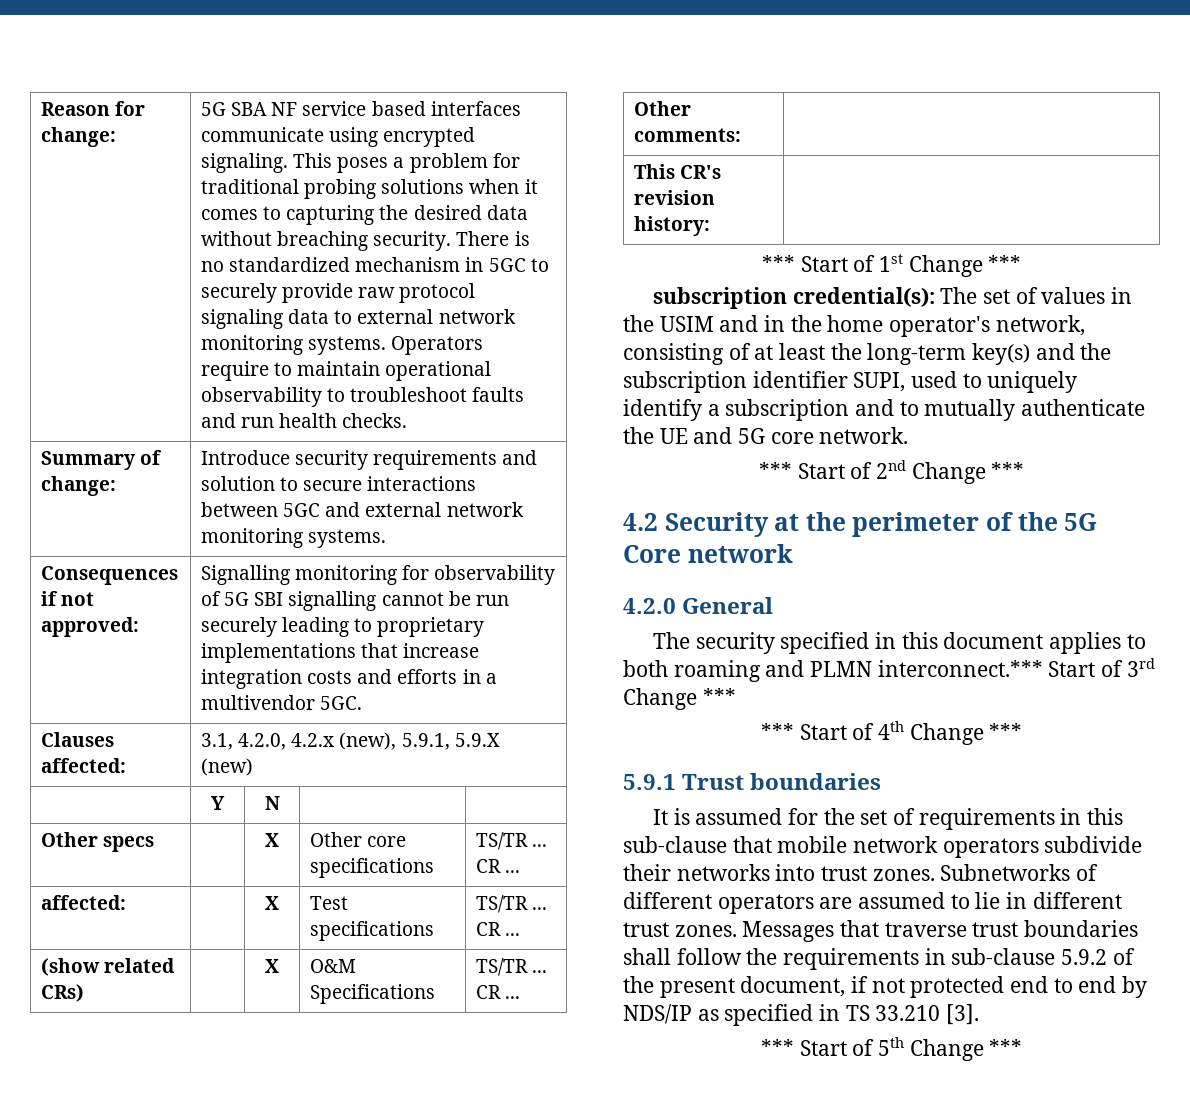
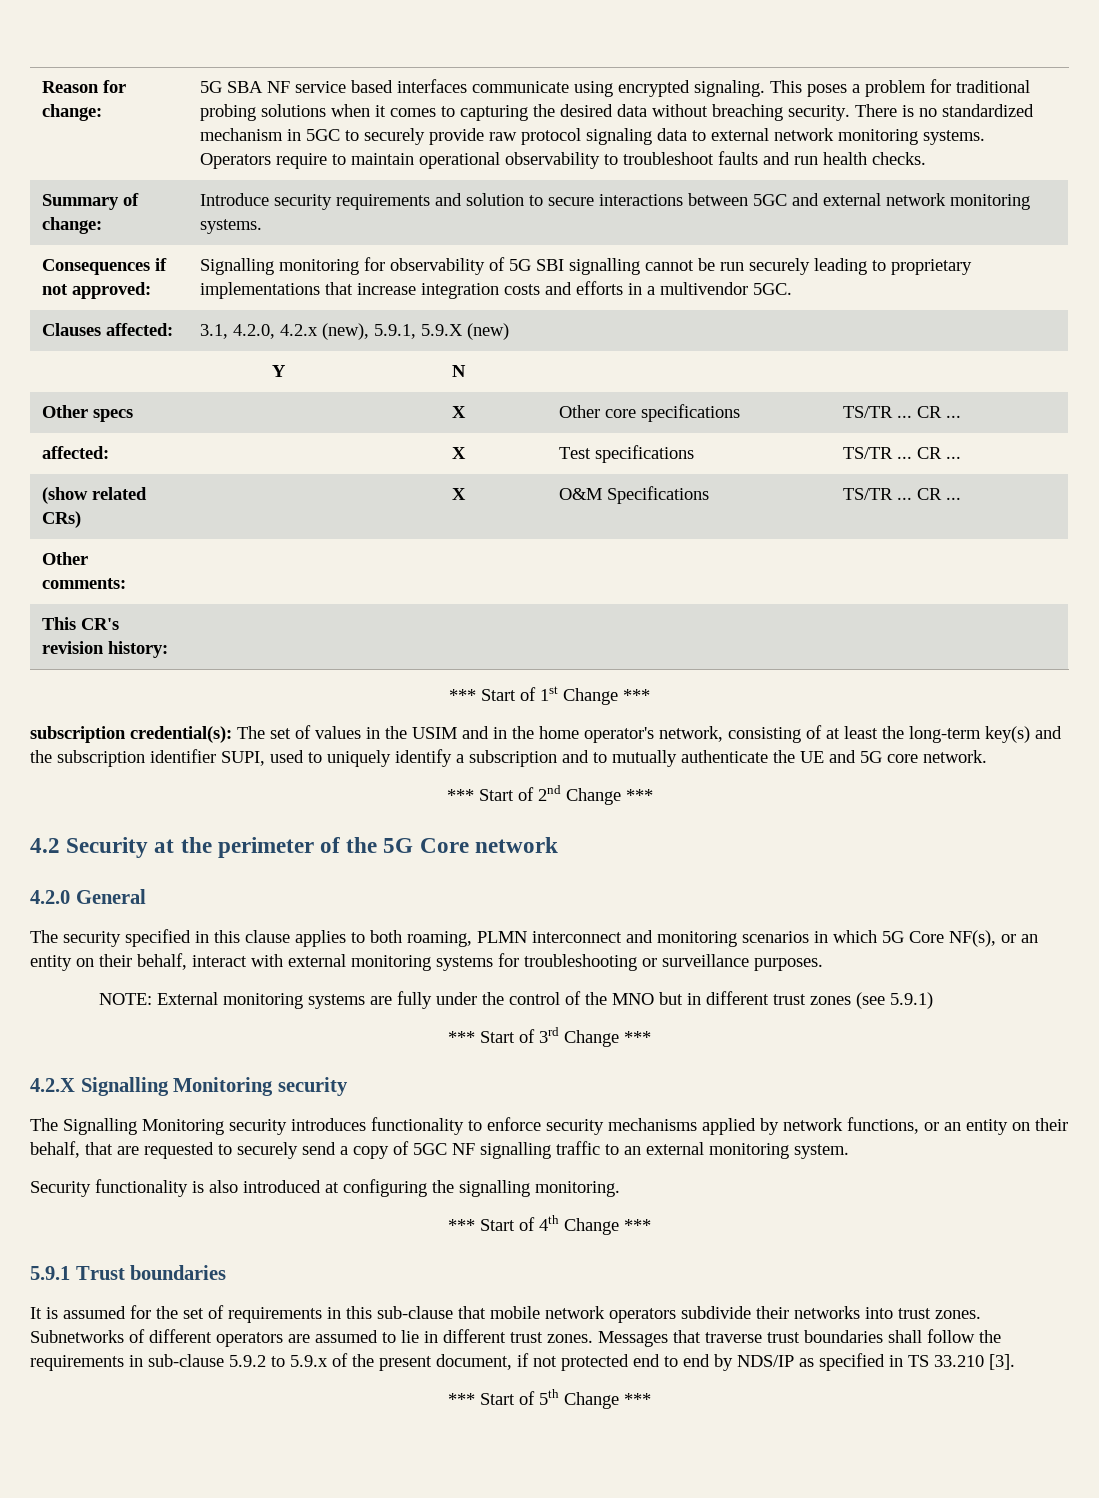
- The security specified in this document applies to both roaming and PLMN interconnect.*** Start of 3rd Change ***
+ The security specified in this clause applies to both roaming, PLMN interconnect and monitoring scenarios in which 5G Core NF(s), or an entity on their behalf, interact with external monitoring systems for troubleshooting or surveillance purposes.
+ NOTE: External monitoring systems are fully under the control of the MNO but in different trust zones (see 5.9.1)
+ *** Start of 3rd Change ***
+ 4.2.X Signalling Monitoring security
+ The Signalling Monitoring security introduces functionality to enforce security mechanisms applied by network functions, or an entity on their behalf, that are requested to securely send a copy of 5GC NF signalling traffic to an external monitoring system.
+ Security functionality is also introduced at configuring the signalling monitoring.
- Messages that traverse trust boundaries shall follow the requirements in sub-clause 5.9.2 of the present document, if not protected end to end by NDS/IP as specified in TS 33.210 [3].
+ Messages that traverse trust boundaries shall follow the requirements in sub-clause 5.9.2 to 5.9.x of the present document, if not protected end to end by NDS/IP as specified in TS 33.210 [3].

